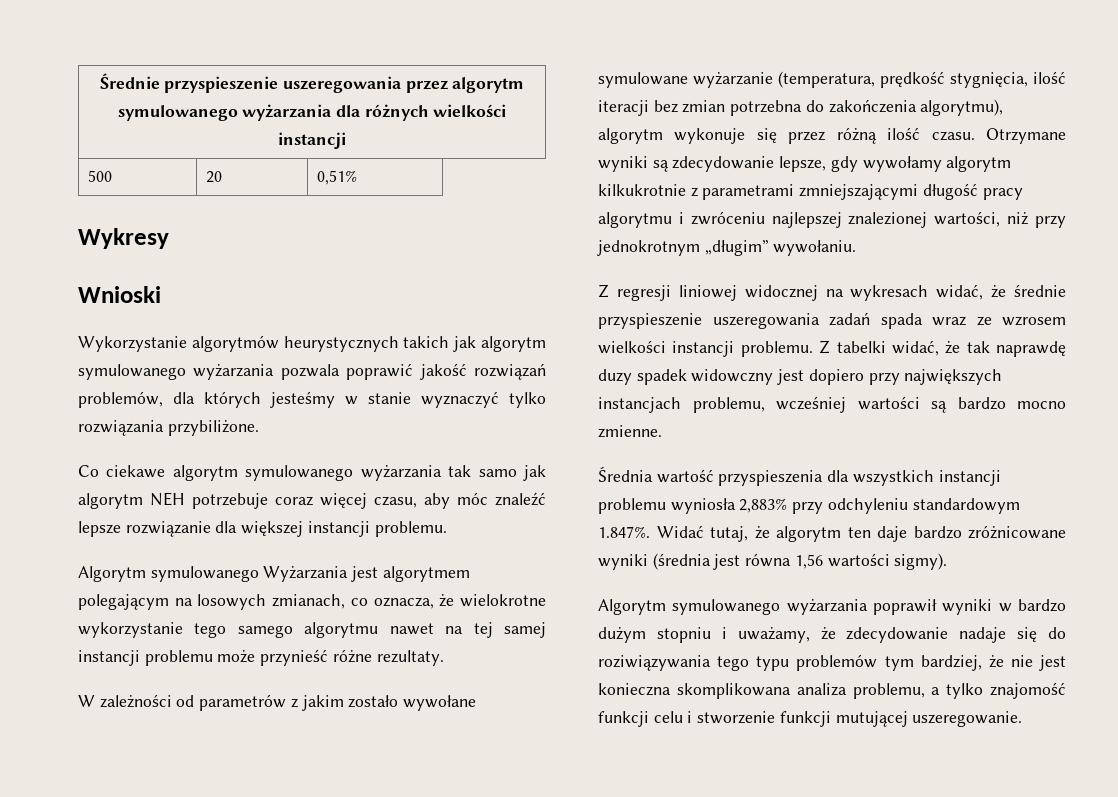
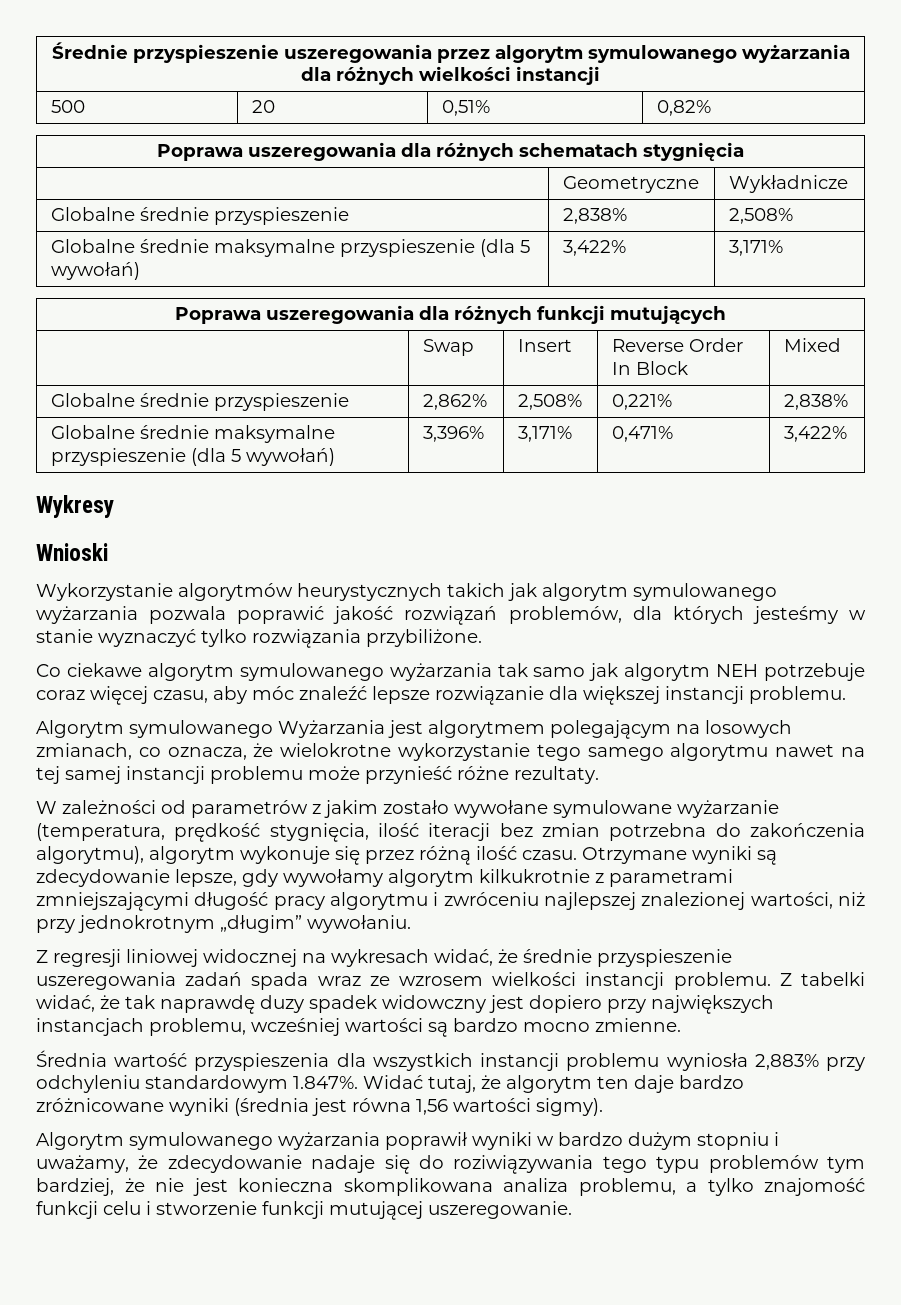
- 500 | 20 | 0,51%
+ 500 | 20 | 0,51% | 0,82%
+ Poprawa uszeregowania dla różnych schematach stygnięcia
+ | Geometryczne | Wykładnicze
+ Globalne średnie przyspieszenie | 2,838% | 2,508%
+ Globalne średnie maksymalne przyspieszenie (dla 5 wywołań) | 3,422% | 3,171%
+ Poprawa uszeregowania dla różnych funkcji mutujących
+ | Swap | Insert | Reverse Order In Block | Mixed
+ Globalne średnie przyspieszenie | 2,862% | 2,508% | 0,221% | 2,838%
+ Globalne średnie maksymalne przyspieszenie (dla 5 wywołań) | 3,396% | 3,171% | 0,471% | 3,422%

